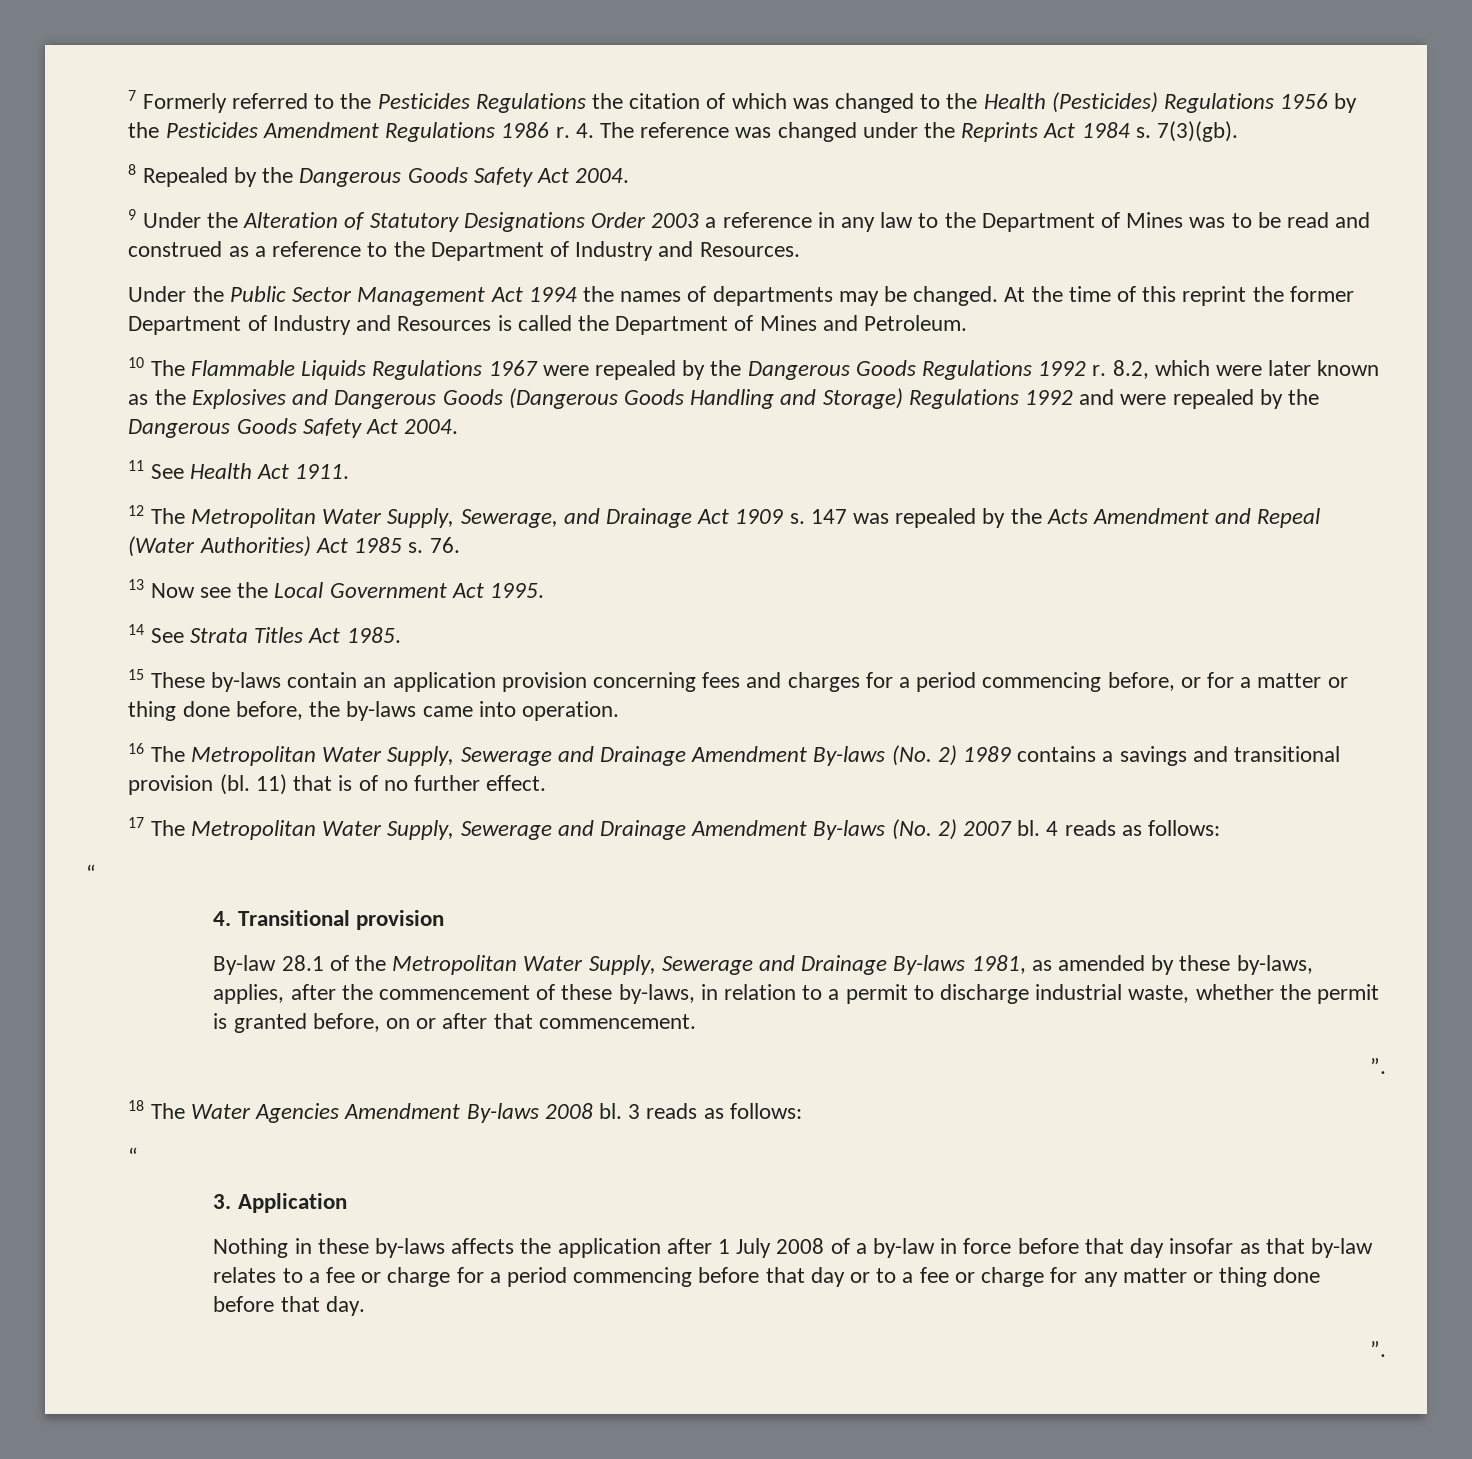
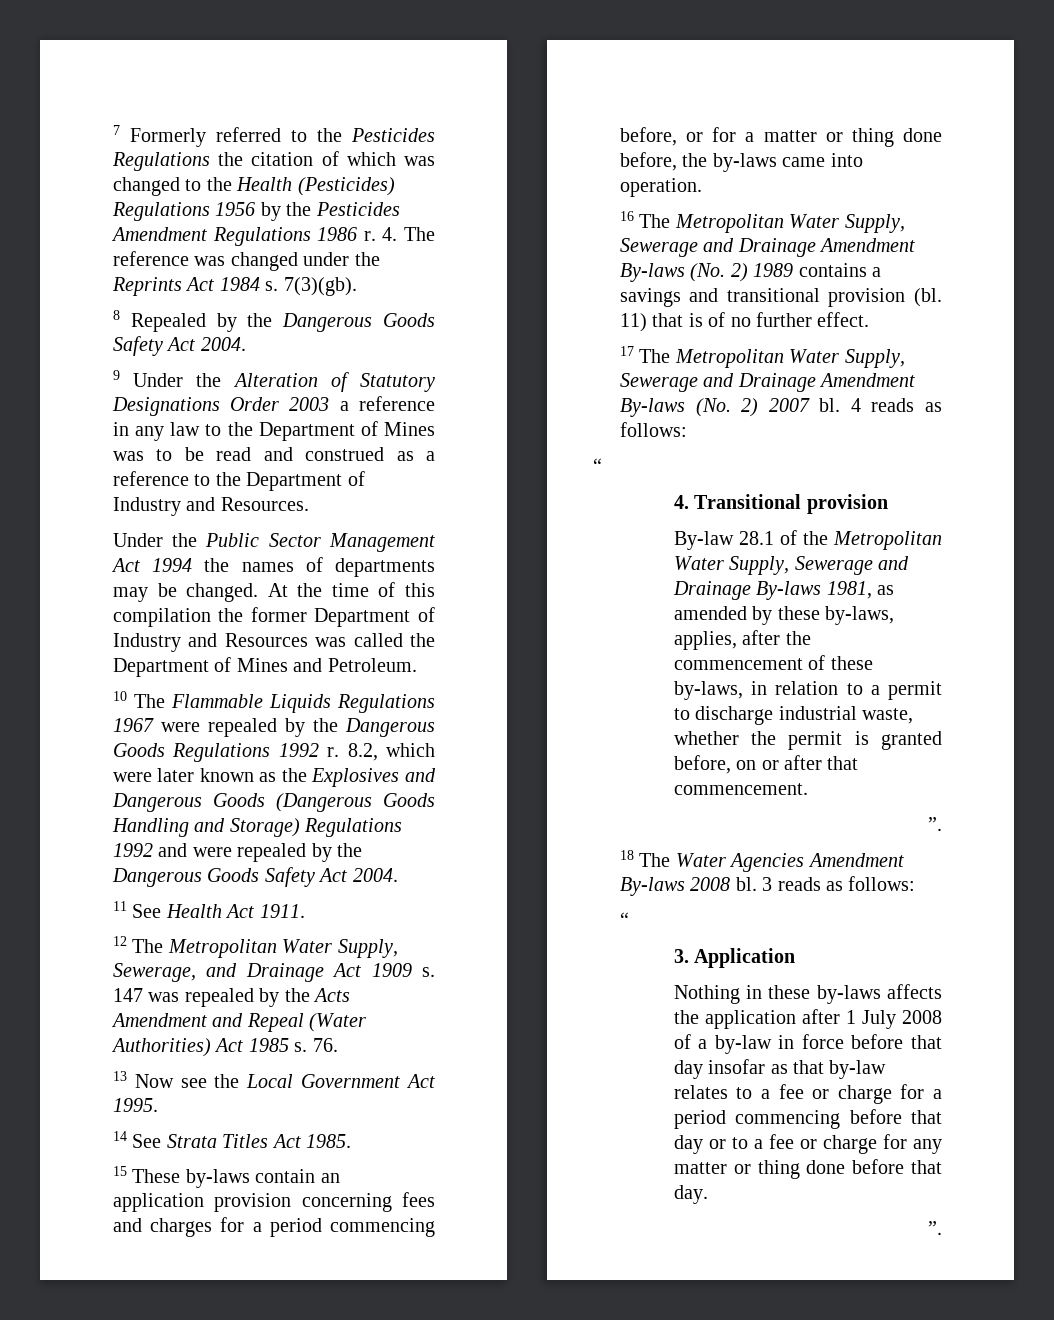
- At the time of this reprint the former Department of Industry and Resources is called the Department of Mines and Petroleum.
+ At the time of this compilation the former Department of Industry and Resources was called the Department of Mines and Petroleum.

